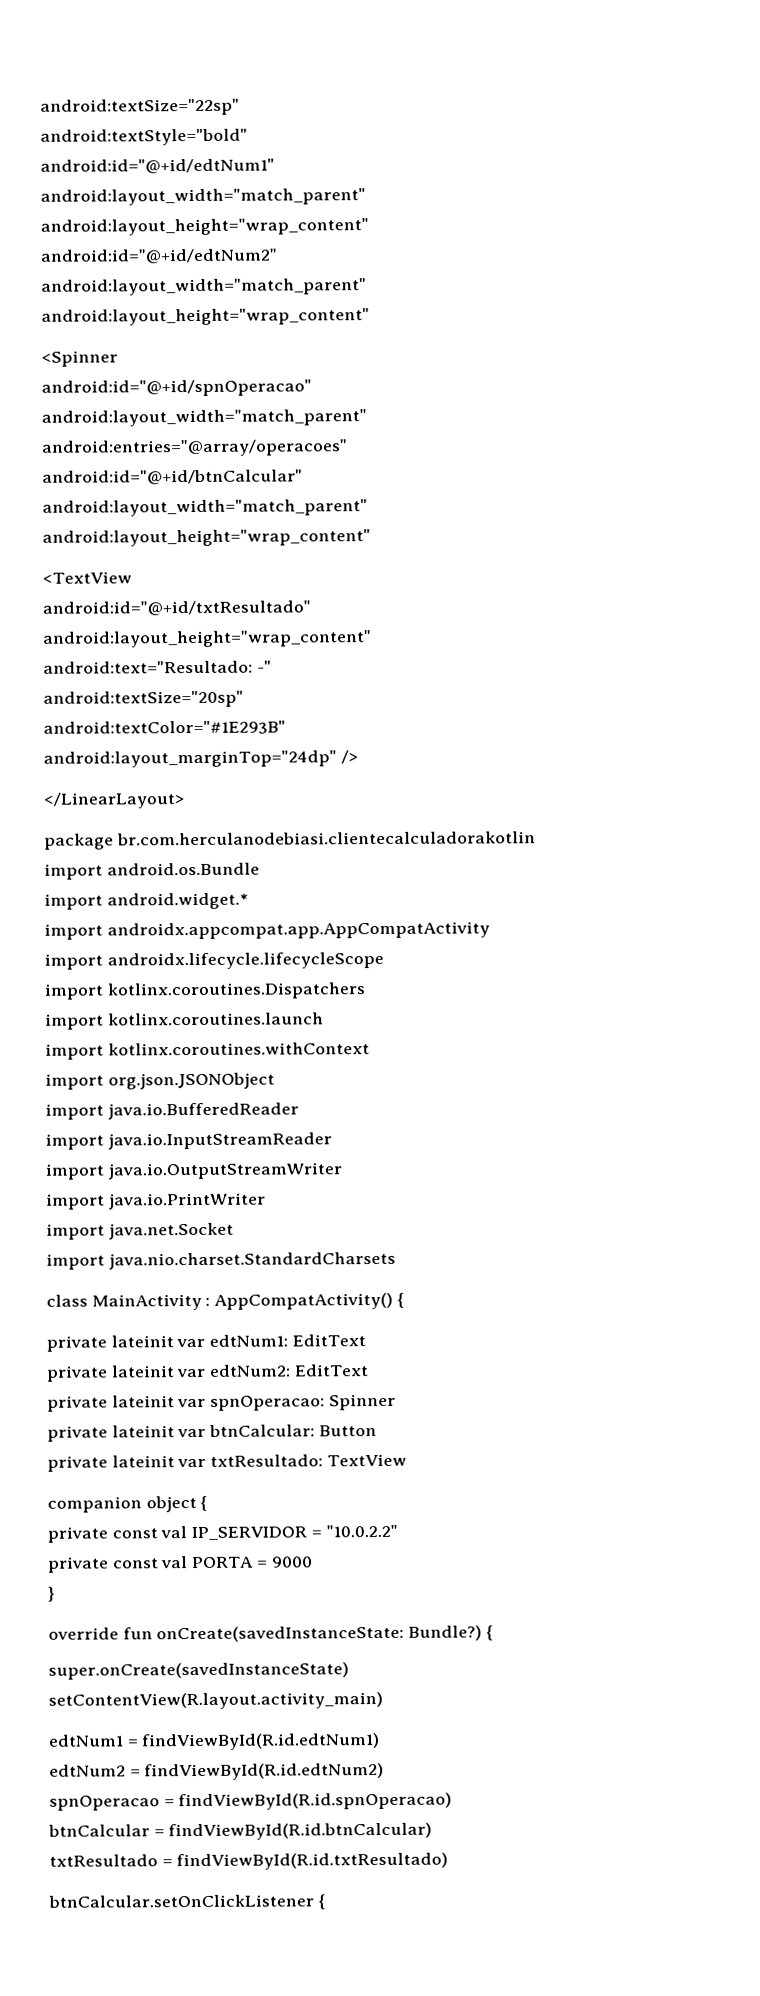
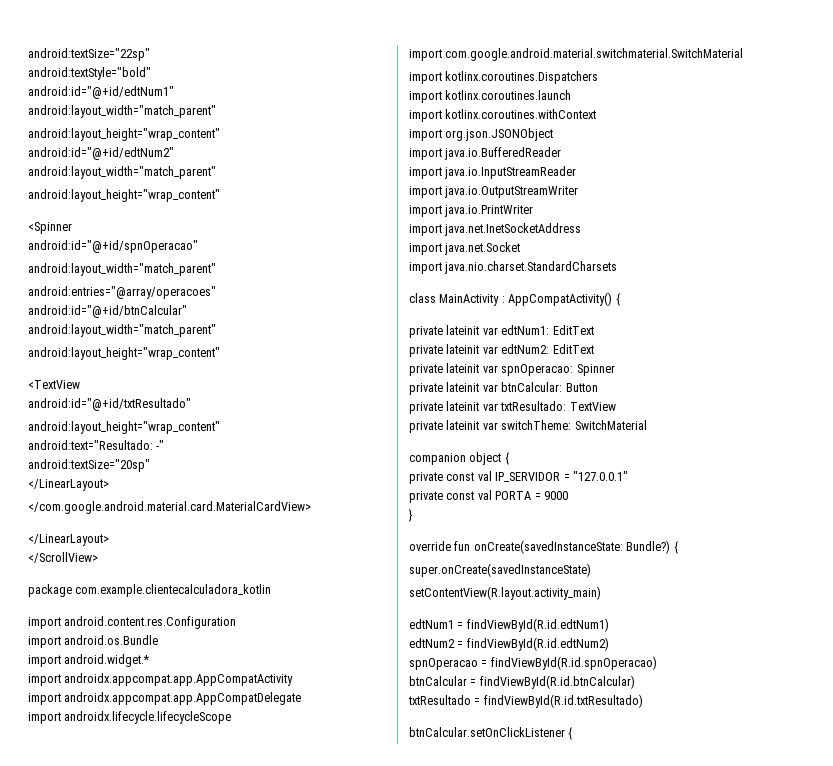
  android:textSize="20sp"
- android:textColor="#1E293B"
- android:layout_marginTop="24dp" />
  </LinearLayout>
+ </com.google.android.material.card.MaterialCardView>
+ </LinearLayout>
+ </ScrollView>
- package br.com.herculanodebiasi.clientecalculadorakotlin
+ package com.example.clientecalculadora_kotlin
+ import android.content.res.Configuration
+ import androidx.appcompat.app.AppCompatDelegate
+ import com.google.android.material.switchmaterial.SwitchMaterial
+ import java.net.InetSocketAddress
+ private lateinit var switchTheme: SwitchMaterial
- private const val IP_SERVIDOR = "10.0.2.2"
+ private const val IP_SERVIDOR = "127.0.0.1"

